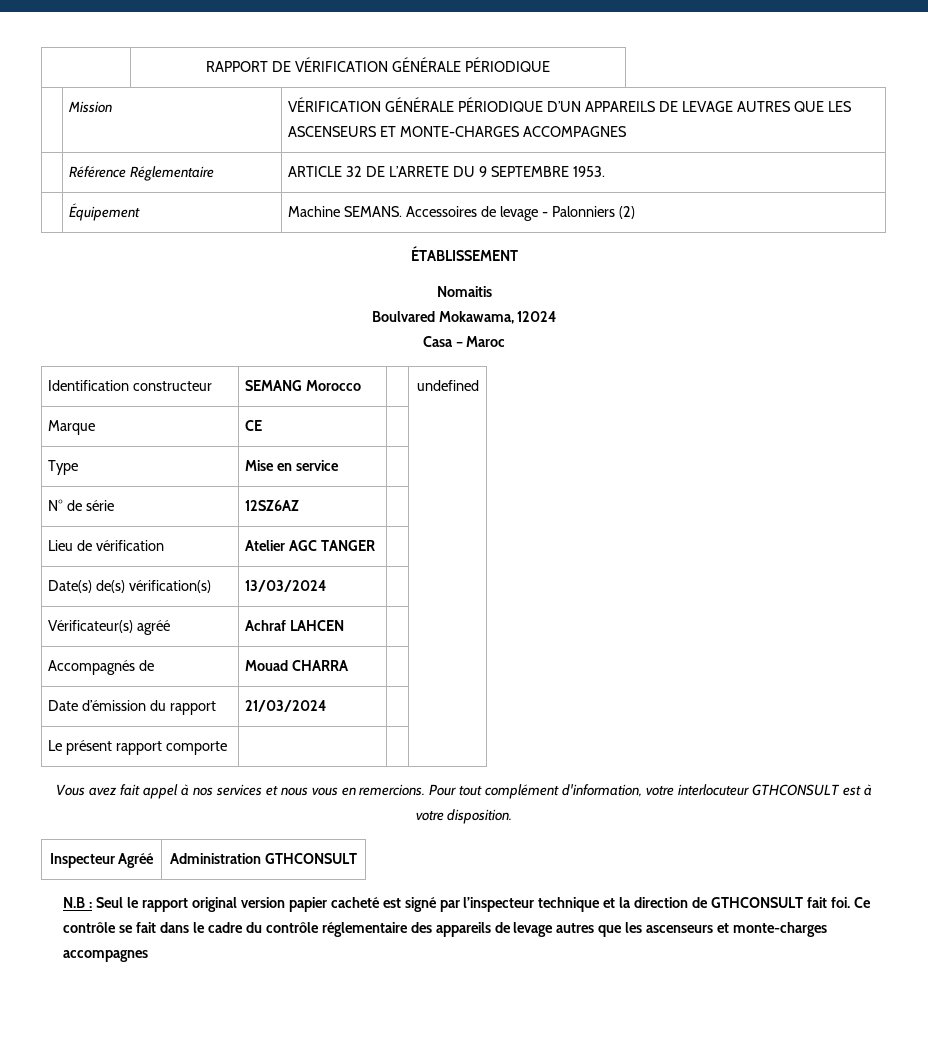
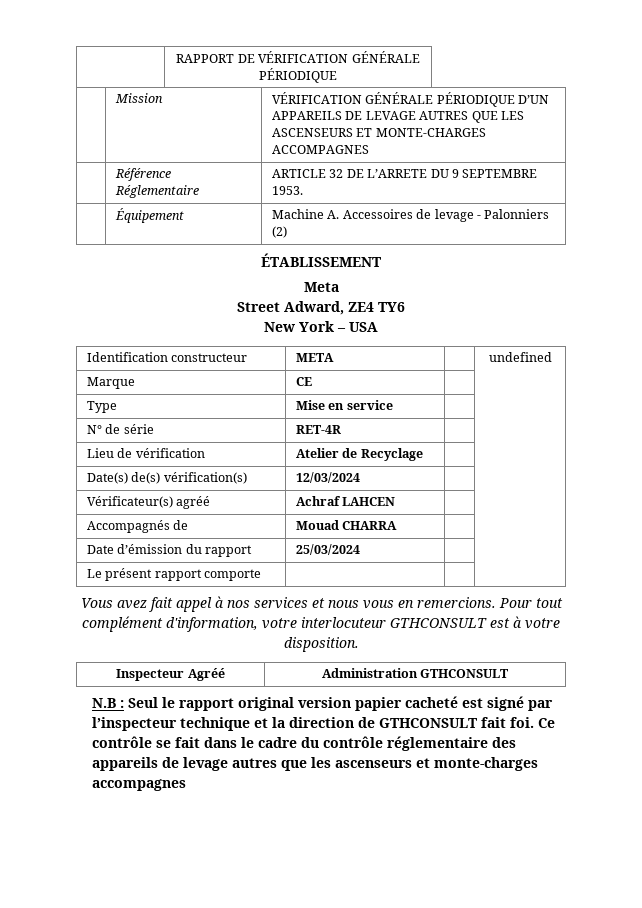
- | Équipement | Machine SEMANS. Accessoires de levage - Palonniers (2)
+ | Équipement | Machine A. Accessoires de levage - Palonniers (2)
- Nomaitis
- Boulvared Mokawama, 12024
- Casa – Maroc
+ Meta
+ Street Adward, ZE4 TY6
+ New York – USA
- Identification constructeur | SEMANG Morocco | | undefined
+ Identification constructeur | META | | undefined
- N° de série | 12SZ6AZ | |
+ N° de série | RET-4R | |
- Lieu de vérification | Atelier AGC TANGER | |
+ Lieu de vérification | Atelier de Recyclage | |
- Date(s) de(s) vérification(s) | 13/03/2024 | |
+ Date(s) de(s) vérification(s) | 12/03/2024 | |
- Date d’émission du rapport | 21/03/2024 | |
+ Date d’émission du rapport | 25/03/2024 | |

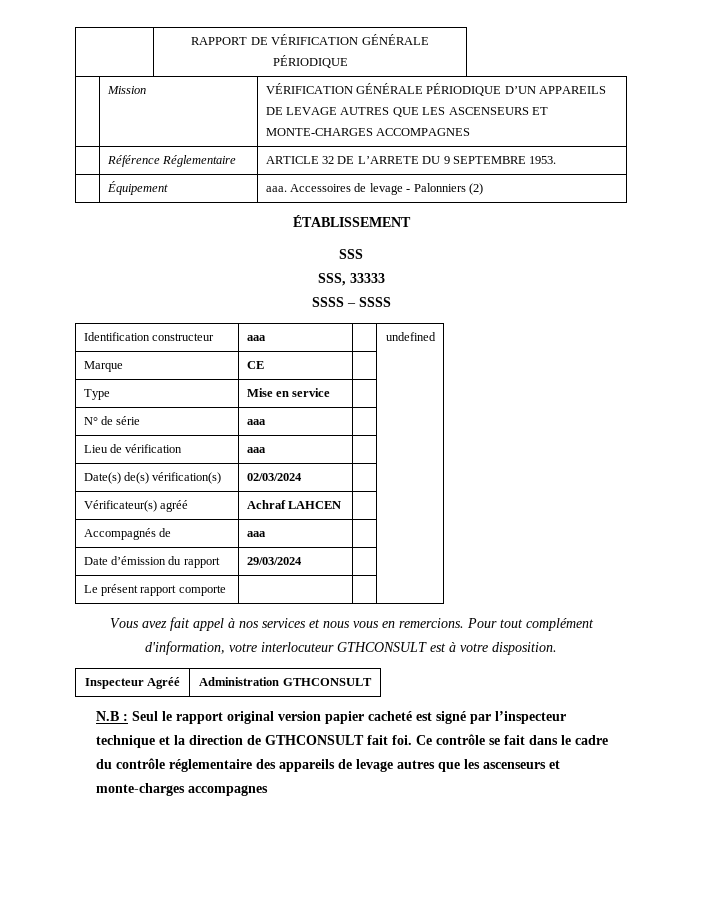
- | Équipement | Machine A. Accessoires de levage - Palonniers (2)
+ | Équipement | aaa. Accessoires de levage - Palonniers (2)
- Meta
- Street Adward, ZE4 TY6
- New York – USA
+ SSS
+ SSS, 33333
+ SSSS – SSSS
- Identification constructeur | META | | undefined
+ Identification constructeur | aaa | | undefined
- N° de série | RET-4R | |
+ N° de série | aaa | |
- Lieu de vérification | Atelier de Recyclage | |
+ Lieu de vérification | aaa | |
- Date(s) de(s) vérification(s) | 12/03/2024 | |
+ Date(s) de(s) vérification(s) | 02/03/2024 | |
- Accompagnés de | Mouad CHARRA | |
+ Accompagnés de | aaa | |
- Date d’émission du rapport | 25/03/2024 | |
+ Date d’émission du rapport | 29/03/2024 | |

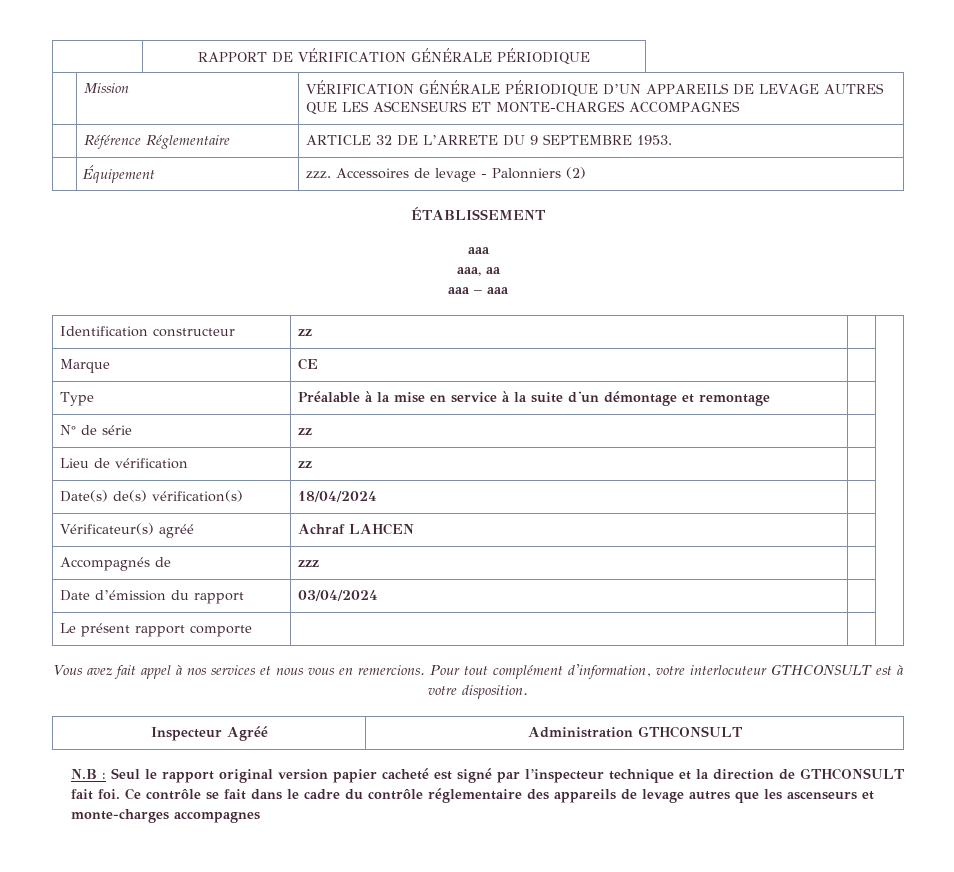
- | Équipement | aaa. Accessoires de levage - Palonniers (2)
+ | Équipement | zzz. Accessoires de levage - Palonniers (2)
  ÉTABLISSEMENT
- SSS
- SSS, 33333
- SSSS – SSSS
+ aaa
+ aaa, aa
+ aaa – aaa
- Identification constructeur | aaa | | undefined
+ Identification constructeur | zz | |
- Type | Mise en service | |
+ Type | Préalable à la mise en service à la suite d'un démontage et remontage | |
- N° de série | aaa | |
+ N° de série | zz | |
- Lieu de vérification | aaa | |
+ Lieu de vérification | zz | |
- Date(s) de(s) vérification(s) | 02/03/2024 | |
+ Date(s) de(s) vérification(s) | 18/04/2024 | |
- Accompagnés de | aaa | |
+ Accompagnés de | zzz | |
- Date d’émission du rapport | 29/03/2024 | |
+ Date d’émission du rapport | 03/04/2024 | |

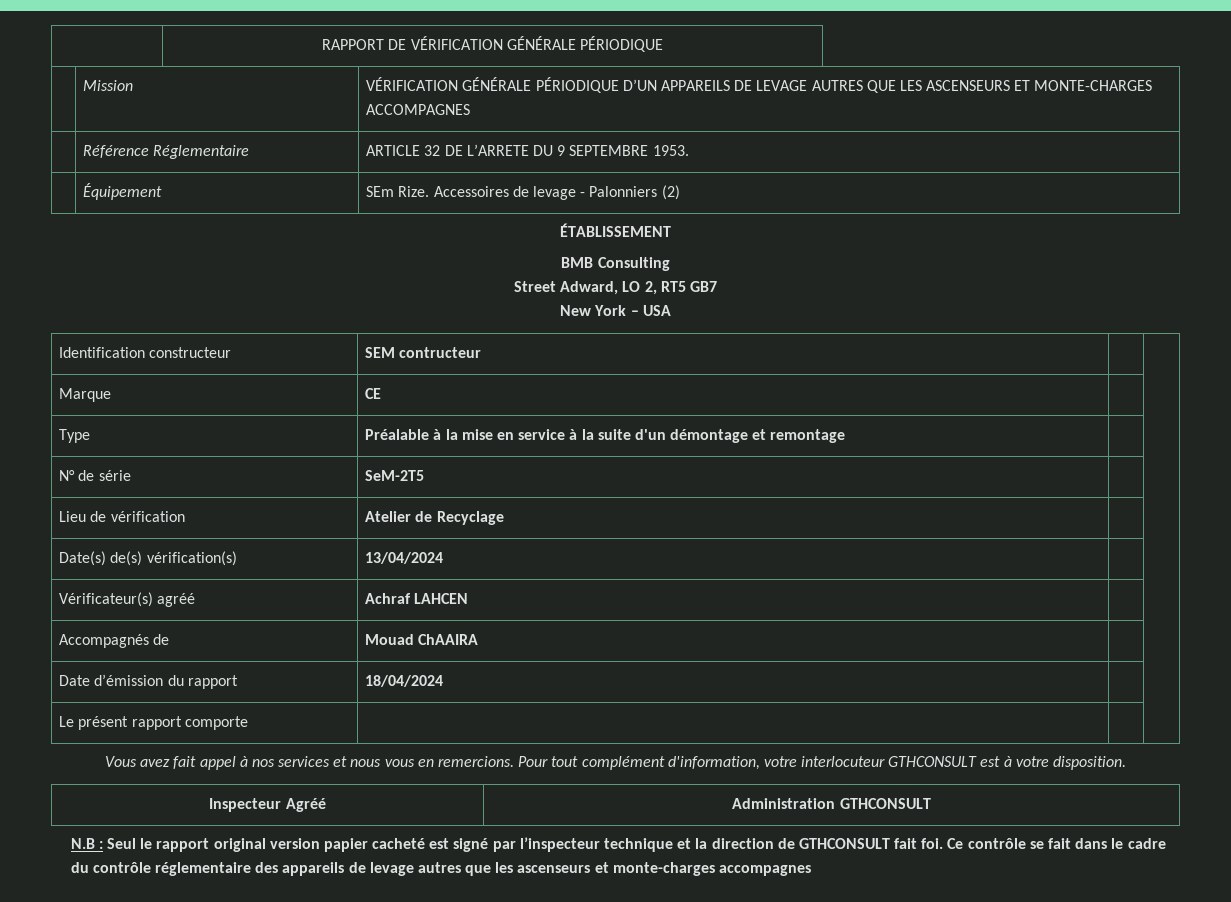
- | Équipement | zzz. Accessoires de levage - Palonniers (2)
+ | Équipement | SEm Rize. Accessoires de levage - Palonniers (2)
  ÉTABLISSEMENT
- aaa
- aaa, aa
- aaa – aaa
+ BMB Consulting
+ Street Adward, LO 2, RT5 GB7
+ New York – USA
- Identification constructeur | zz | |
+ Identification constructeur | SEM contructeur | |
- N° de série | zz | |
+ N° de série | SeM-2T5 | |
- Lieu de vérification | zz | |
+ Lieu de vérification | Atelier de Recyclage | |
- Date(s) de(s) vérification(s) | 18/04/2024 | |
+ Date(s) de(s) vérification(s) | 13/04/2024 | |
- Accompagnés de | zzz | |
+ Accompagnés de | Mouad ChAAIRA | |
- Date d’émission du rapport | 03/04/2024 | |
+ Date d’émission du rapport | 18/04/2024 | |

